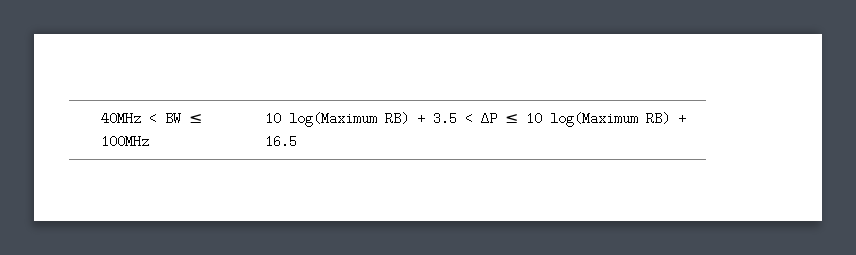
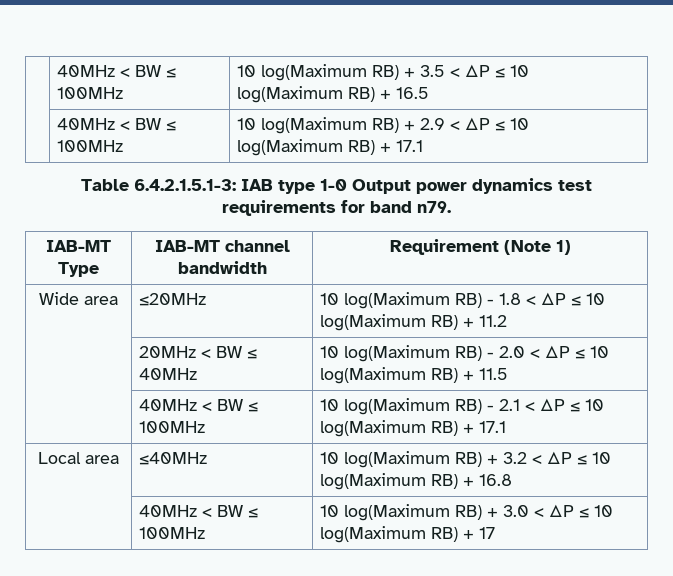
+ | 40MHz < BW ≤ 100MHz | 10 log(Maximum RB) + 2.9 < ΔP ≤ 10 log(Maximum RB) + 17.1
+ Table 6.4.2.1.5.1-3: IAB type 1-0 Output power dynamics test requirements for band n79.
+ IAB-MT Type | IAB-MT channel bandwidth | Requirement (Note 1)
+ Wide area | ≤20MHz | 10 log(Maximum RB) - 1.8 < ΔP ≤ 10 log(Maximum RB) + 11.2
+ | 20MHz < BW ≤ 40MHz | 10 log(Maximum RB) - 2.0 < ΔP ≤ 10 log(Maximum RB) + 11.5
+ | 40MHz < BW ≤ 100MHz | 10 log(Maximum RB) - 2.1 < ΔP ≤ 10 log(Maximum RB) + 17.1
+ Local area | ≤40MHz | 10 log(Maximum RB) + 3.2 < ΔP ≤ 10 log(Maximum RB) + 16.8
+ | 40MHz < BW ≤ 100MHz | 10 log(Maximum RB) + 3.0 < ΔP ≤ 10 log(Maximum RB) + 17

